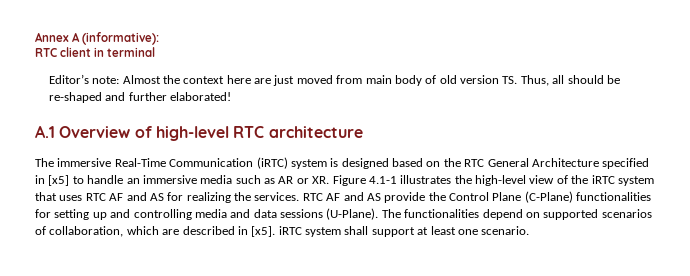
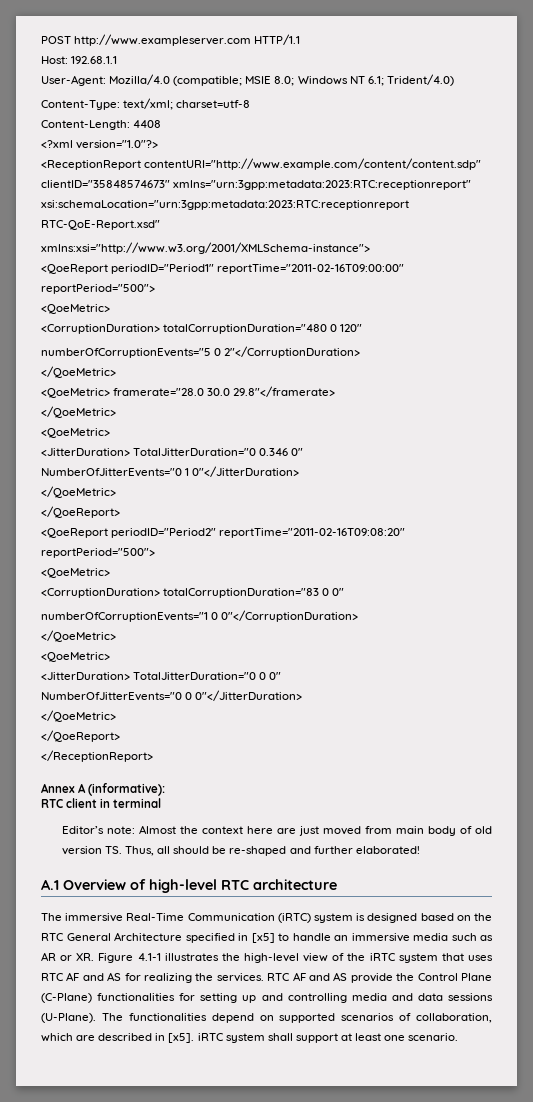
+ POST http://www.exampleserver.com HTTP/1.1
+ Host: 192.68.1.1
+ User-Agent: Mozilla/4.0 (compatible; MSIE 8.0; Windows NT 6.1; Trident/4.0)
+ Content-Type: text/xml; charset=utf-8
+ Content-Length: 4408
+ <?xml version="1.0"?>
+ <ReceptionReport contentURI="http://www.example.com/content/content.sdp" clientID="35848574673" xmlns="urn:3gpp:metadata:2023:RTC:receptionreport" xsi:schemaLocation="urn:3gpp:metadata:2023:RTC:receptionreport RTC-QoE-Report.xsd"
+ xmlns:xsi="http://www.w3.org/2001/XMLSchema-instance">
+ <QoeReport periodID="Period1" reportTime="2011-02-16T09:00:00" reportPeriod="500">
+ <QoeMetric>
+ <CorruptionDuration> totalCorruptionDuration="480 0 120"
+ numberOfCorruptionEvents="5 0 2"</CorruptionDuration>
+ </QoeMetric>
+ <QoeMetric> framerate="28.0 30.0 29.8"</framerate>
+ </QoeMetric>
+ <QoeMetric>
+ <JitterDuration> TotalJitterDuration="0 0.346 0"
+ NumberOfJitterEvents="0 1 0"</JitterDuration>
+ </QoeMetric>
+ </QoeReport>
+ <QoeReport periodID="Period2" reportTime="2011-02-16T09:08:20" reportPeriod="500">
+ <QoeMetric>
+ <CorruptionDuration> totalCorruptionDuration="83 0 0"
+ numberOfCorruptionEvents="1 0 0"</CorruptionDuration>
+ </QoeMetric>
+ <QoeMetric>
+ <JitterDuration> TotalJitterDuration="0 0 0"
+ NumberOfJitterEvents="0 0 0"</JitterDuration>
+ </QoeMetric>
+ </QoeReport>
+ </ReceptionReport>

